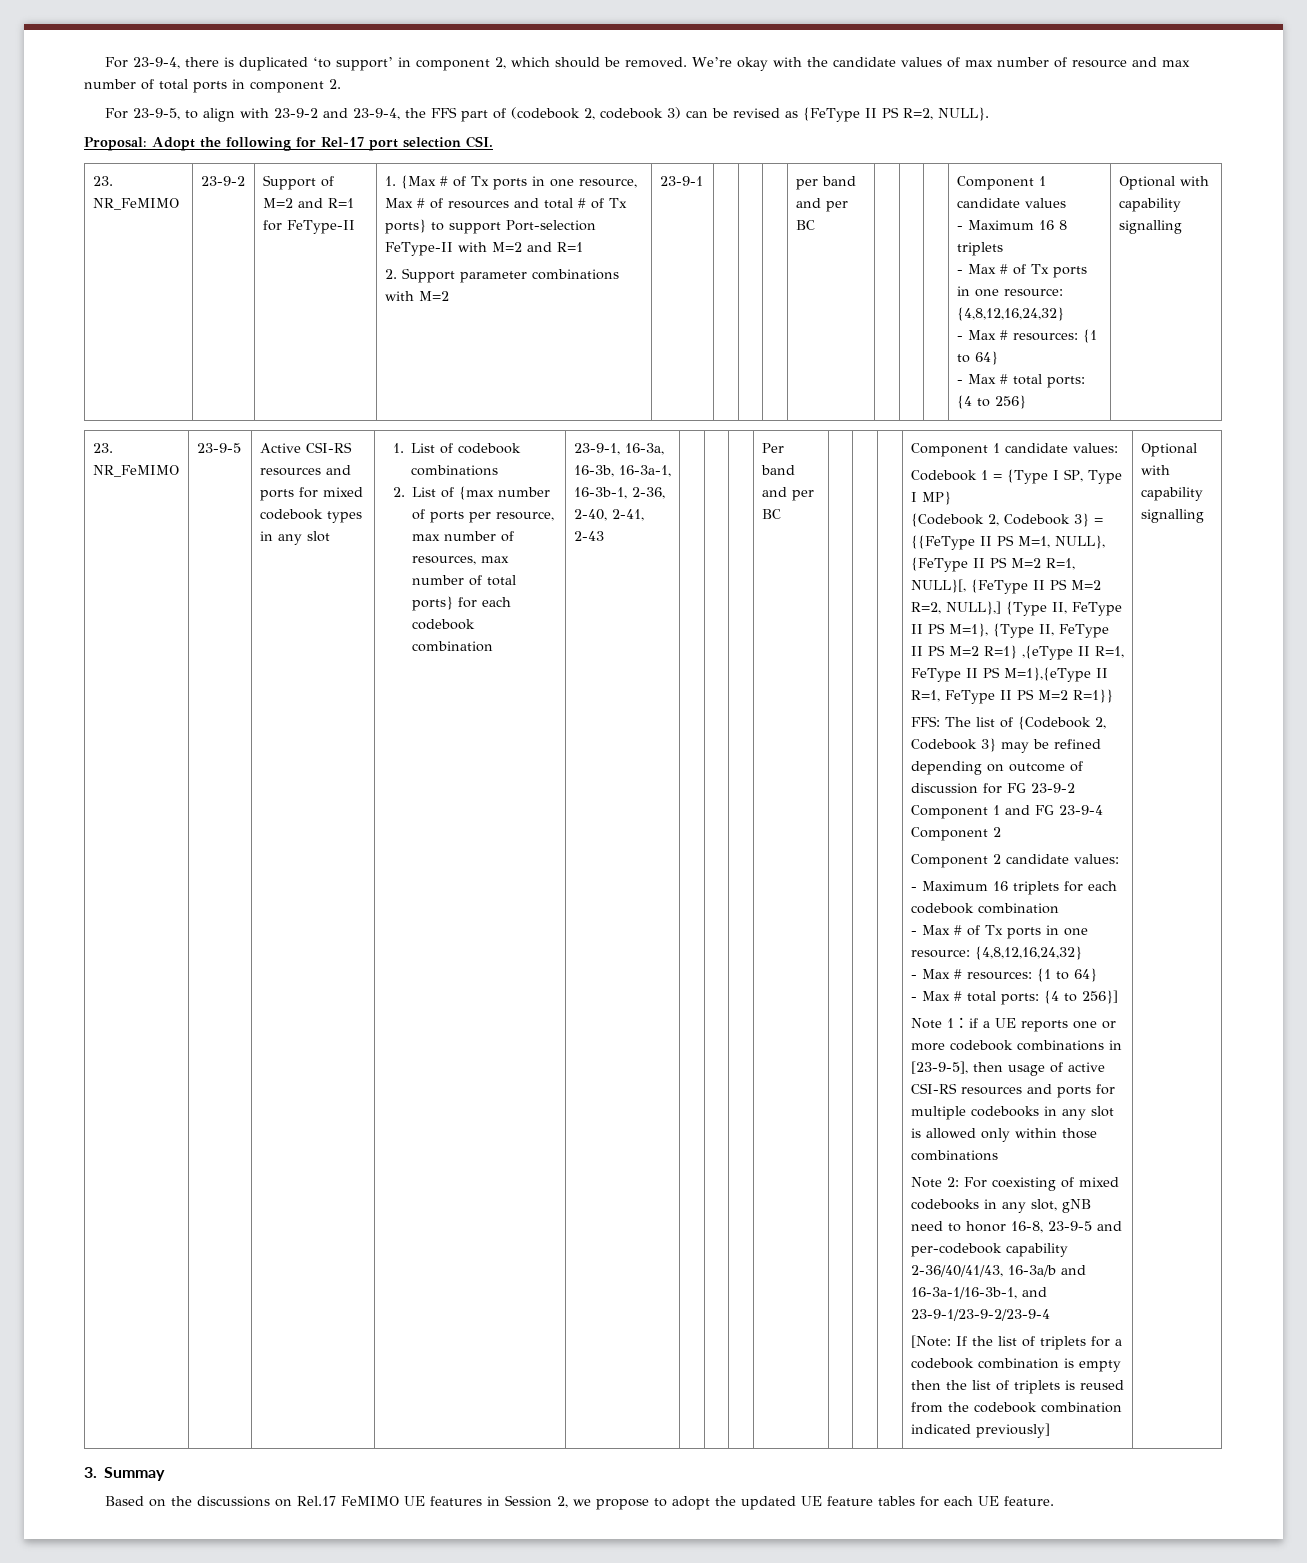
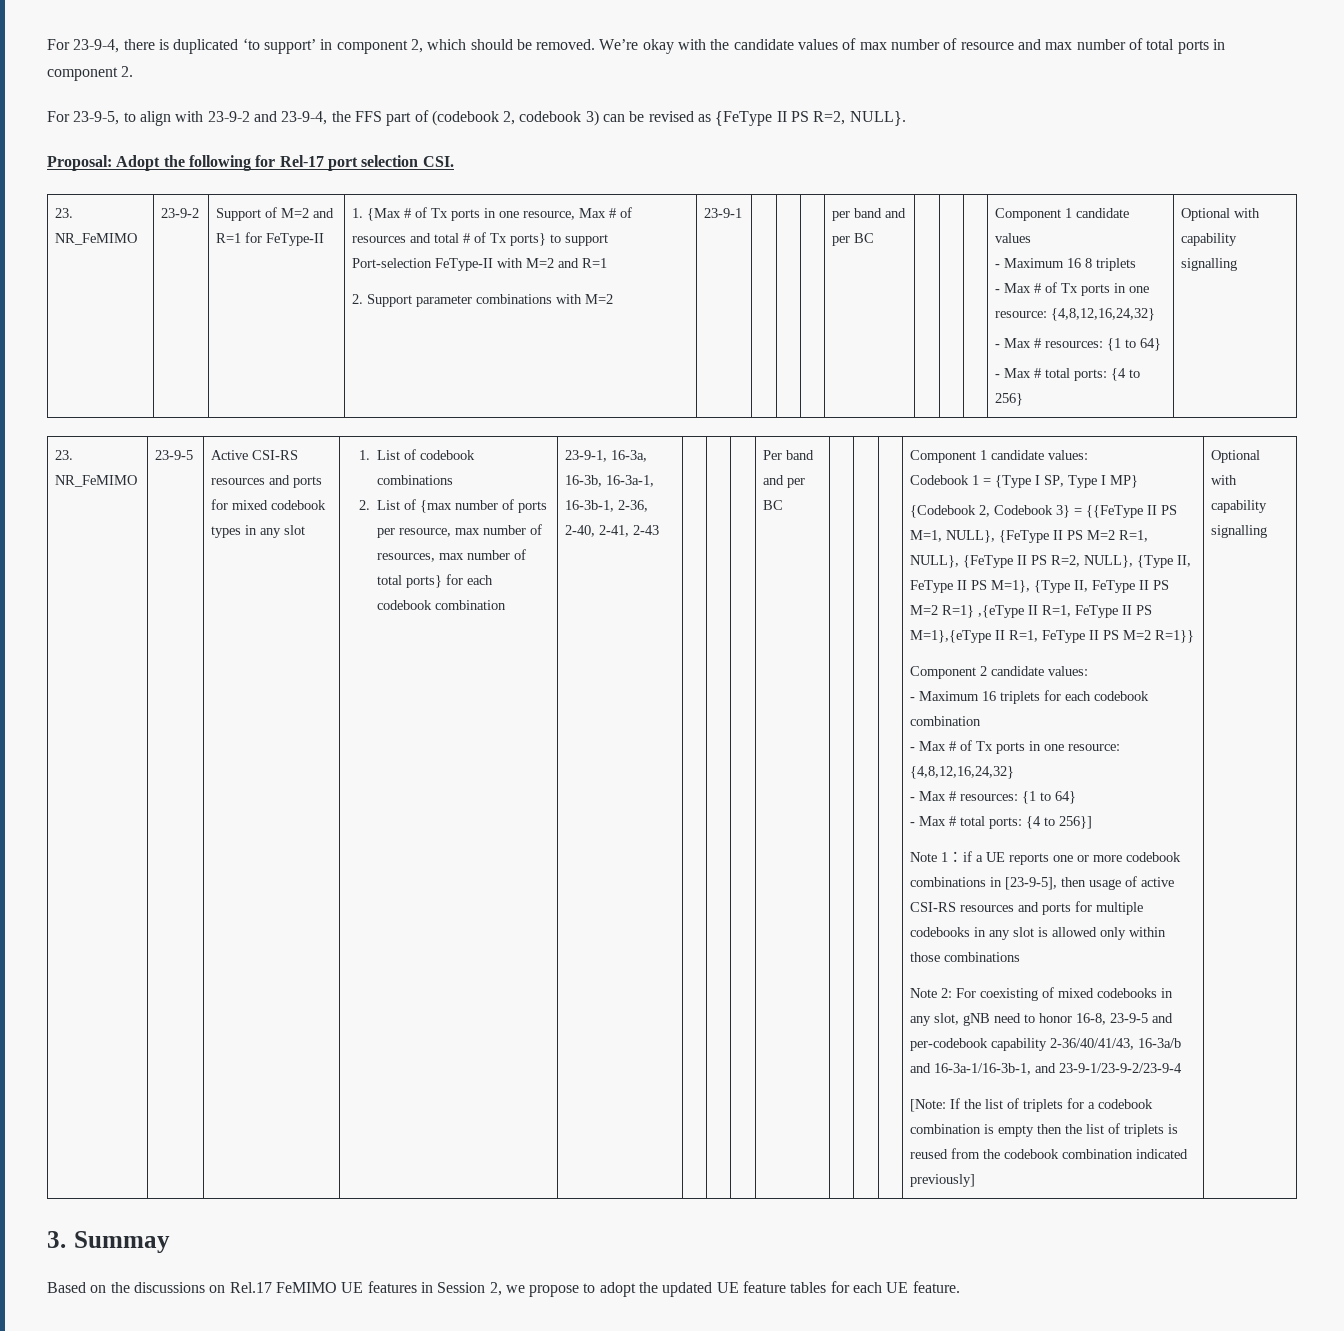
- {Codebook 2, Codebook 3} = {{FeType II PS M=1, NULL}, {FeType II PS M=2 R=1, NULL}[, {FeType II PS M=2 R=2, NULL},] {Type II, FeType II PS M=1}, {Type II, FeType II PS M=2 R=1} ,{eType II R=1, FeType II PS M=1},{eType II R=1, FeType II PS M=2 R=1}}
+ {Codebook 2, Codebook 3} = {{FeType II PS M=1, NULL}, {FeType II PS M=2 R=1, NULL}, {FeType II PS R=2, NULL}, {Type II, FeType II PS M=1}, {Type II, FeType II PS M=2 R=1} ,{eType II R=1, FeType II PS M=1},{eType II R=1, FeType II PS M=2 R=1}}
- FFS: The list of {Codebook 2, Codebook 3} may be refined depending on outcome of discussion for FG 23-9-2 Component 1 and FG 23-9-4 Component 2

